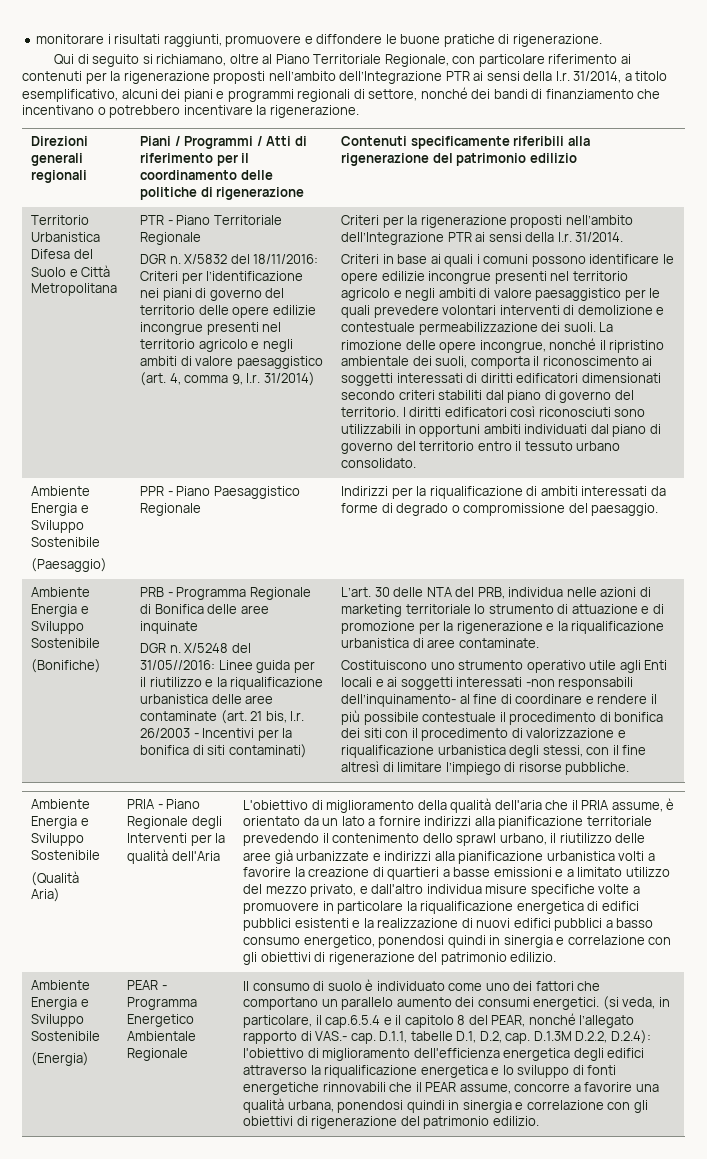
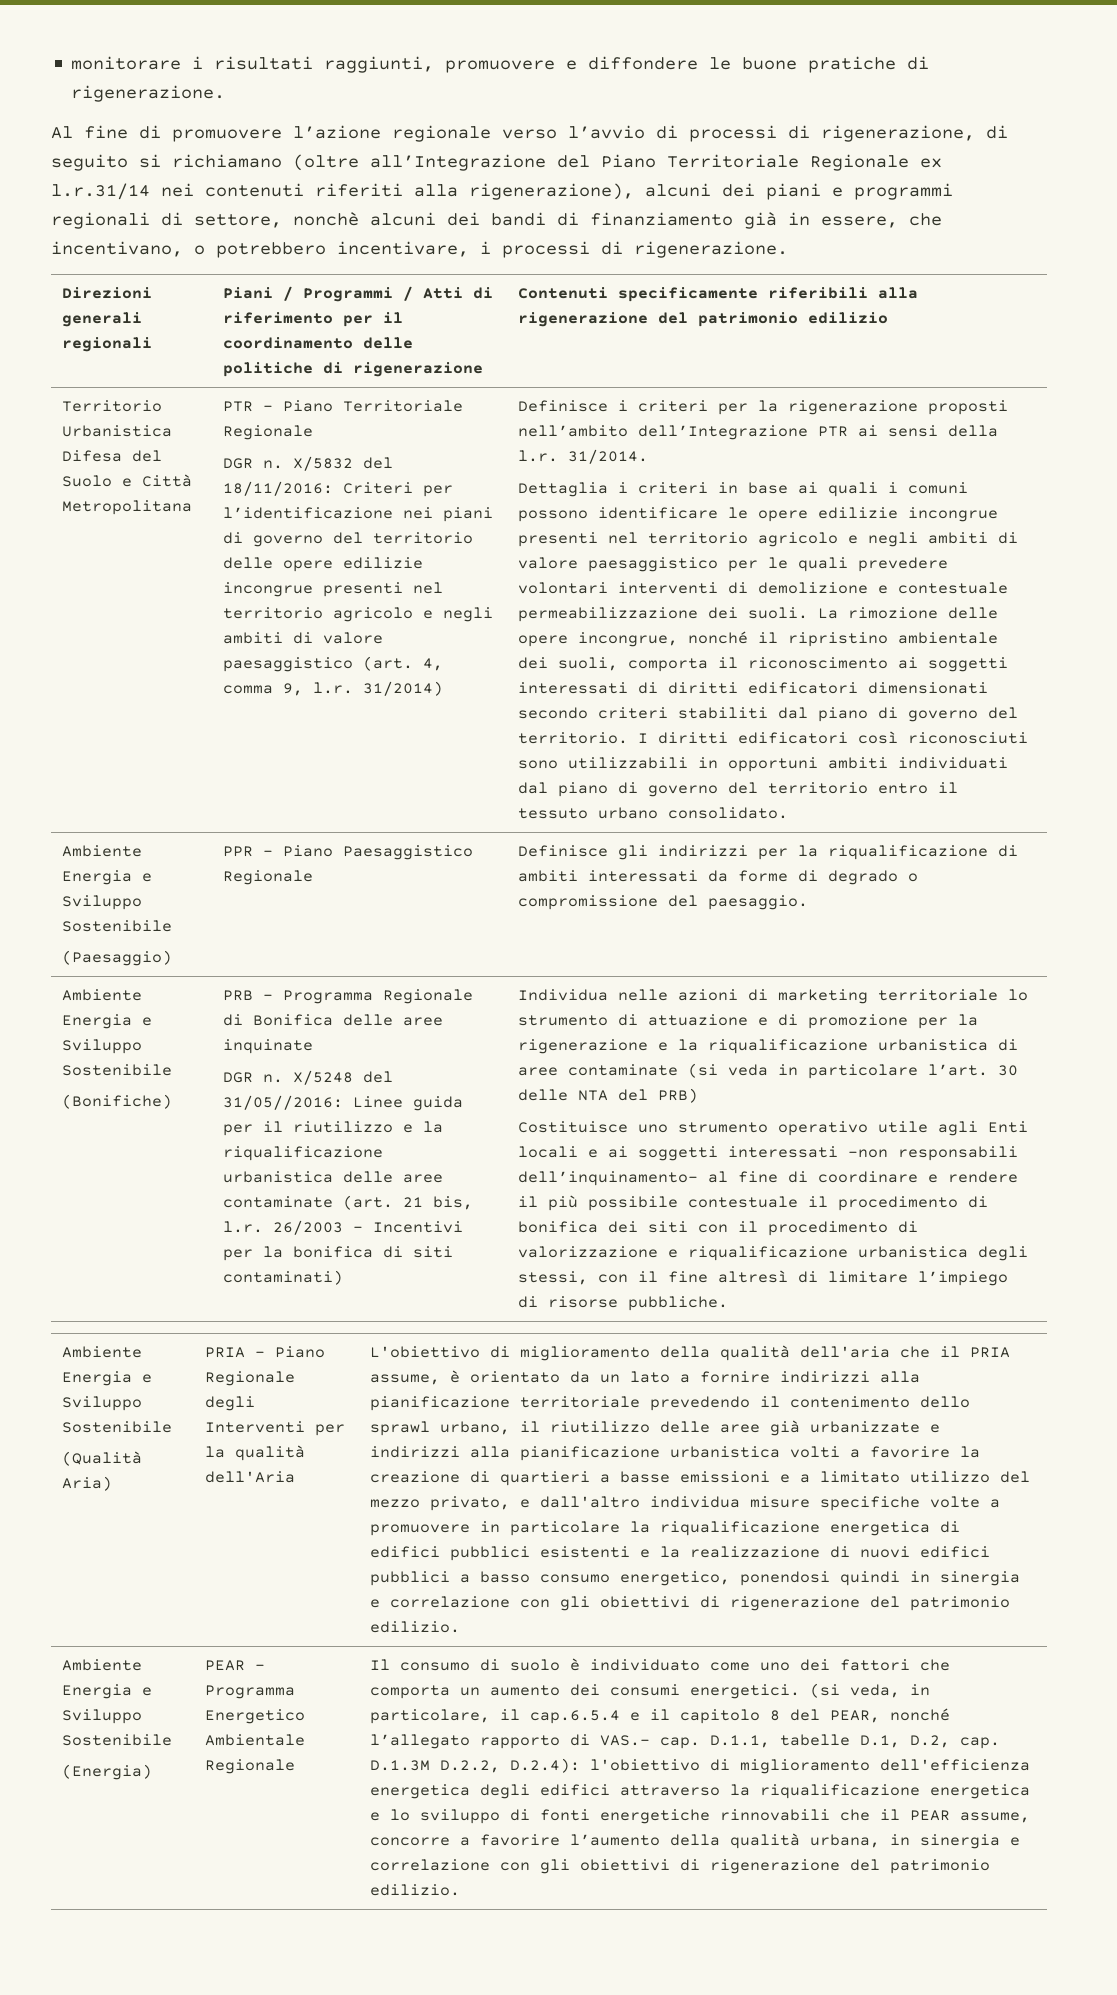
- Qui di seguito si richiamano, oltre al Piano Territoriale Regionale, con particolare riferimento ai contenuti per la rigenerazione proposti nell’ambito dell’Integrazione PTR ai sensi della l.r. 31/2014, a titolo esemplificativo, alcuni dei piani e programmi regionali di settore, nonché dei bandi di finanziamento che incentivano o potrebbero incentivare la rigenerazione.
+ Al fine di promuovere l’azione regionale verso l’avvio di processi di rigenerazione, di seguito si richiamano (oltre all’Integrazione del Piano Territoriale Regionale ex l.r.31/14 nei contenuti riferiti alla rigenerazione), alcuni dei piani e programmi regionali di settore, nonchè alcuni dei bandi di finanziamento già in essere, che incentivano, o potrebbero incentivare, i processi di rigenerazione.
- Criteri per la rigenerazione proposti nell’ambito dell’Integrazione PTR ai sensi della l.r. 31/2014.
+ Definisce i criteri per la rigenerazione proposti nell’ambito dell’Integrazione PTR ai sensi della l.r. 31/2014.
- Criteri in base ai quali i comuni possono identificare le opere edilizie incongrue presenti nel territorio agricolo e negli ambiti di valore paesaggistico per le quali prevedere volontari interventi di demolizione e contestuale permeabilizzazione dei suoli.
+ Dettaglia i criteri in base ai quali i comuni possono identificare le opere edilizie incongrue presenti nel territorio agricolo e negli ambiti di valore paesaggistico per le quali prevedere volontari interventi di demolizione e contestuale permeabilizzazione dei suoli.
  I diritti edificatori così riconosciuti sono utilizzabili in opportuni ambiti individuati dal piano di governo del territorio entro il tessuto urbano consolidato.
  Ambiente Energia e Sviluppo Sostenibile
- (Paesaggio) | PPR - Piano Paesaggistico Regionale | Indirizzi per la riqualificazione di ambiti interessati da forme di degrado o compromissione del paesaggio.
+ (Paesaggio) | PPR - Piano Paesaggistico Regionale | Definisce gli indirizzi per la riqualificazione di ambiti interessati da forme di degrado o compromissione del paesaggio.
- L’art. 30 delle NTA del PRB, individua nelle azioni di marketing territoriale lo strumento di attuazione e di promozione per la rigenerazione e la riqualificazione urbanistica di aree contaminate.
- Costituiscono uno strumento operativo utile agli Enti locali e ai soggetti interessati -non responsabili dell’inquinamento- al fine di coordinare e rendere il più possibile contestuale il procedimento di bonifica dei siti con il procedimento di valorizzazione e riqualificazione urbanistica degli stessi, con il fine altresì di limitare l’impiego di risorse pubbliche.
+ Individua nelle azioni di marketing territoriale lo strumento di attuazione e di promozione per la rigenerazione e la riqualificazione urbanistica di aree contaminate (si veda in particolare l’art. 30 delle NTA del PRB)
+ Costituisce uno strumento operativo utile agli Enti locali e ai soggetti interessati -non responsabili dell’inquinamento- al fine di coordinare e rendere il più possibile contestuale il procedimento di bonifica dei siti con il procedimento di valorizzazione e riqualificazione urbanistica degli stessi, con il fine altresì di limitare l’impiego di risorse pubbliche.
- Il consumo di suolo è individuato come uno dei fattori che comportano un parallelo aumento dei consumi energetici.
+ Il consumo di suolo è individuato come uno dei fattori che comporta un aumento dei consumi energetici.
- D.1.3M D.2.2, D.2.4): l'obiettivo di miglioramento dell'efficienza energetica degli edifici attraverso la riqualificazione energetica e lo sviluppo di fonti energetiche rinnovabili che il PEAR assume, concorre a favorire una qualità urbana, ponendosi quindi in sinergia e correlazione con gli obiettivi di rigenerazione del patrimonio edilizio.
+ D.1.3M D.2.2, D.2.4): l'obiettivo di miglioramento dell'efficienza energetica degli edifici attraverso la riqualificazione energetica e lo sviluppo di fonti energetiche rinnovabili che il PEAR assume, concorre a favorire l’aumento della qualità urbana, in sinergia e correlazione con gli obiettivi di rigenerazione del patrimonio edilizio.

